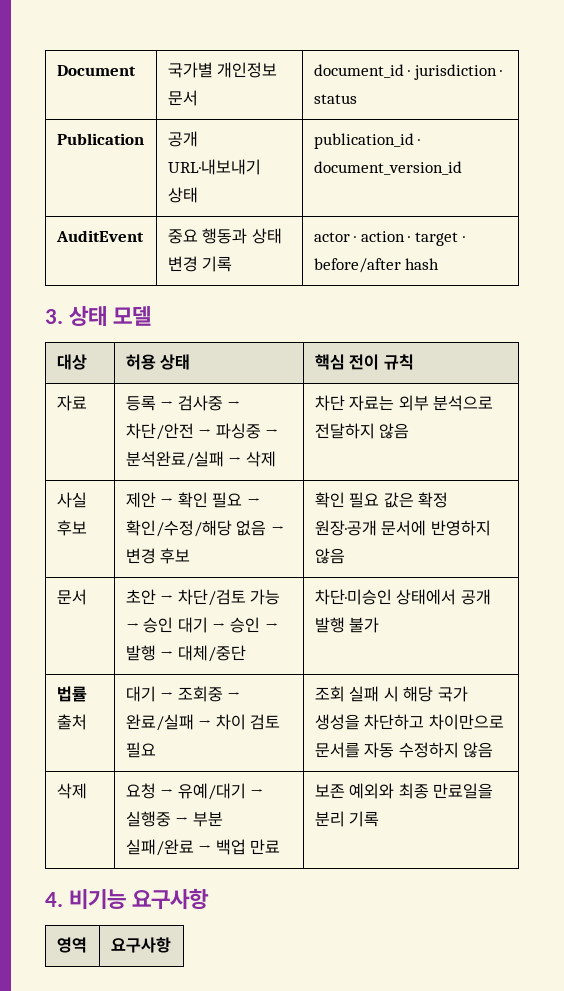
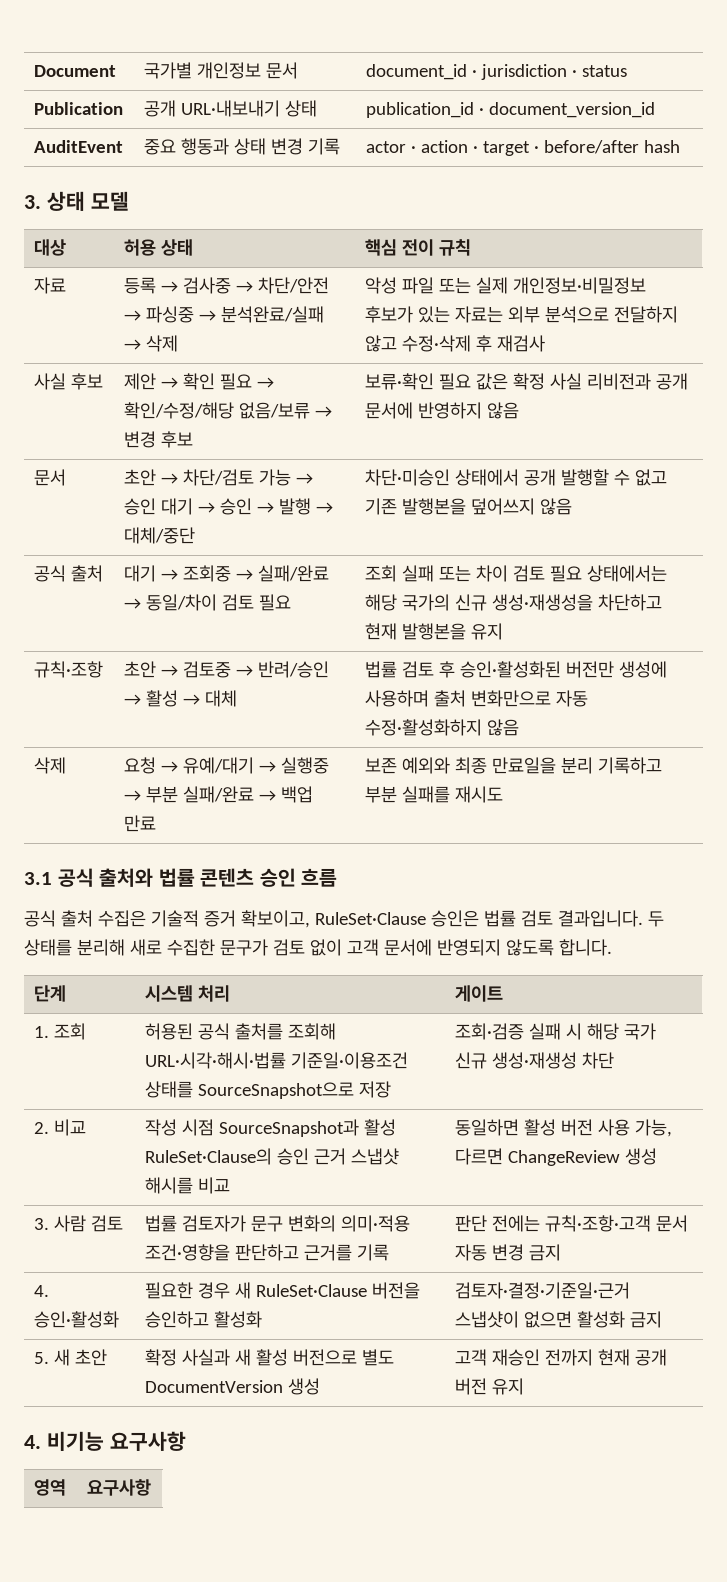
- 자료 | 등록 → 검사중 → 차단/안전 → 파싱중 → 분석완료/실패 → 삭제 | 차단 자료는 외부 분석으로 전달하지 않음
+ 자료 | 등록 → 검사중 → 차단/안전 → 파싱중 → 분석완료/실패 → 삭제 | 악성 파일 또는 실제 개인정보·비밀정보 후보가 있는 자료는 외부 분석으로 전달하지 않고 수정·삭제 후 재검사
- 사실 후보 | 제안 → 확인 필요 → 확인/수정/해당 없음 → 변경 후보 | 확인 필요 값은 확정 원장·공개 문서에 반영하지 않음
+ 사실 후보 | 제안 → 확인 필요 → 확인/수정/해당 없음/보류 → 변경 후보 | 보류·확인 필요 값은 확정 사실 리비전과 공개 문서에 반영하지 않음
- 문서 | 초안 → 차단/검토 가능 → 승인 대기 → 승인 → 발행 → 대체/중단 | 차단·미승인 상태에서 공개 발행 불가
- 법률 출처 | 대기 → 조회중 → 완료/실패 → 차이 검토 필요 | 조회 실패 시 해당 국가 생성을 차단하고 차이만으로 문서를 자동 수정하지 않음
+ 문서 | 초안 → 차단/검토 가능 → 승인 대기 → 승인 → 발행 → 대체/중단 | 차단·미승인 상태에서 공개 발행할 수 없고 기존 발행본을 덮어쓰지 않음
+ 공식 출처 | 대기 → 조회중 → 실패/완료 → 동일/차이 검토 필요 | 조회 실패 또는 차이 검토 필요 상태에서는 해당 국가의 신규 생성·재생성을 차단하고 현재 발행본을 유지
+ 규칙·조항 | 초안 → 검토중 → 반려/승인 → 활성 → 대체 | 법률 검토 후 승인·활성화된 버전만 생성에 사용하며 출처 변화만으로 자동 수정·활성화하지 않음
- 삭제 | 요청 → 유예/대기 → 실행중 → 부분 실패/완료 → 백업 만료 | 보존 예외와 최종 만료일을 분리 기록
+ 삭제 | 요청 → 유예/대기 → 실행중 → 부분 실패/완료 → 백업 만료 | 보존 예외와 최종 만료일을 분리 기록하고 부분 실패를 재시도
+ 3.1 공식 출처와 법률 콘텐츠 승인 흐름
+ 공식 출처 수집은 기술적 증거 확보이고, RuleSet·Clause 승인은 법률 검토 결과입니다. 두 상태를 분리해 새로 수집한 문구가 검토 없이 고객 문서에 반영되지 않도록 합니다.
+ 단계 | 시스템 처리 | 게이트
+ 1. 조회 | 허용된 공식 출처를 조회해 URL·시각·해시·법률 기준일·이용조건 상태를 SourceSnapshot으로 저장 | 조회·검증 실패 시 해당 국가 신규 생성·재생성 차단
+ 2. 비교 | 작성 시점 SourceSnapshot과 활성 RuleSet·Clause의 승인 근거 스냅샷 해시를 비교 | 동일하면 활성 버전 사용 가능, 다르면 ChangeReview 생성
+ 3. 사람 검토 | 법률 검토자가 문구 변화의 의미·적용 조건·영향을 판단하고 근거를 기록 | 판단 전에는 규칙·조항·고객 문서 자동 변경 금지
+ 4. 승인·활성화 | 필요한 경우 새 RuleSet·Clause 버전을 승인하고 활성화 | 검토자·결정·기준일·근거 스냅샷이 없으면 활성화 금지
+ 5. 새 초안 | 확정 사실과 새 활성 버전으로 별도 DocumentVersion 생성 | 고객 재승인 전까지 현재 공개 버전 유지

